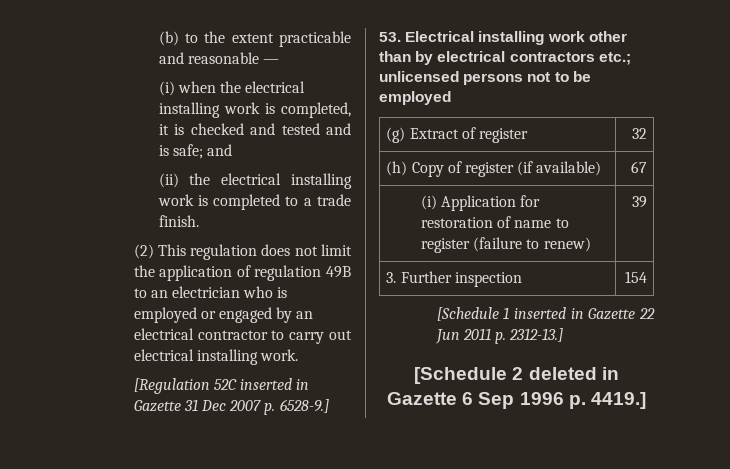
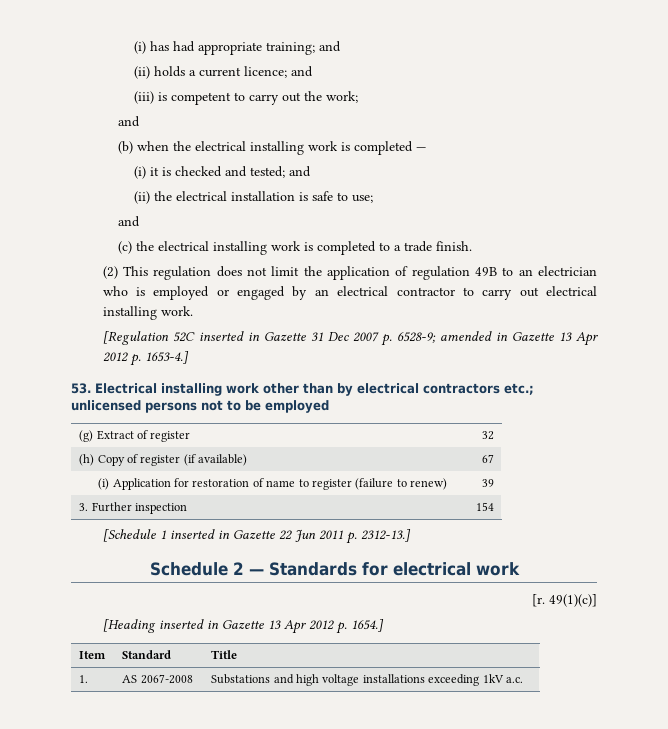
- (b) to the extent practicable and reasonable —
- (i) when the electrical installing work is completed, it is checked and tested and is safe; and
+ (i) has had appropriate training; and
+ (ii) holds a current licence; and
+ (iii) is competent to carry out the work;
+ and
+ (b) when the electrical installing work is completed —
+ (i) it is checked and tested; and
- (ii) the electrical installing work is completed to a trade finish.
+ (ii) the electrical installation is safe to use;
+ and
+ (c) the electrical installing work is completed to a trade finish.
- [Regulation 52C inserted in Gazette 31 Dec 2007 p. 6528-9.]
+ [Regulation 52C inserted in Gazette 31 Dec 2007 p. 6528-9; amended in Gazette 13 Apr 2012 p. 1653-4.]
- [Schedule 2 deleted in Gazette 6 Sep 1996 p. 4419.]
+ Schedule 2 — Standards for electrical work
+ [r. 49(1)(c)]
+ [Heading inserted in Gazette 13 Apr 2012 p. 1654.]
+ Item | Standard | Title
+ 1. | AS 2067-2008 | Substations and high voltage installations exceeding 1kV a.c.

